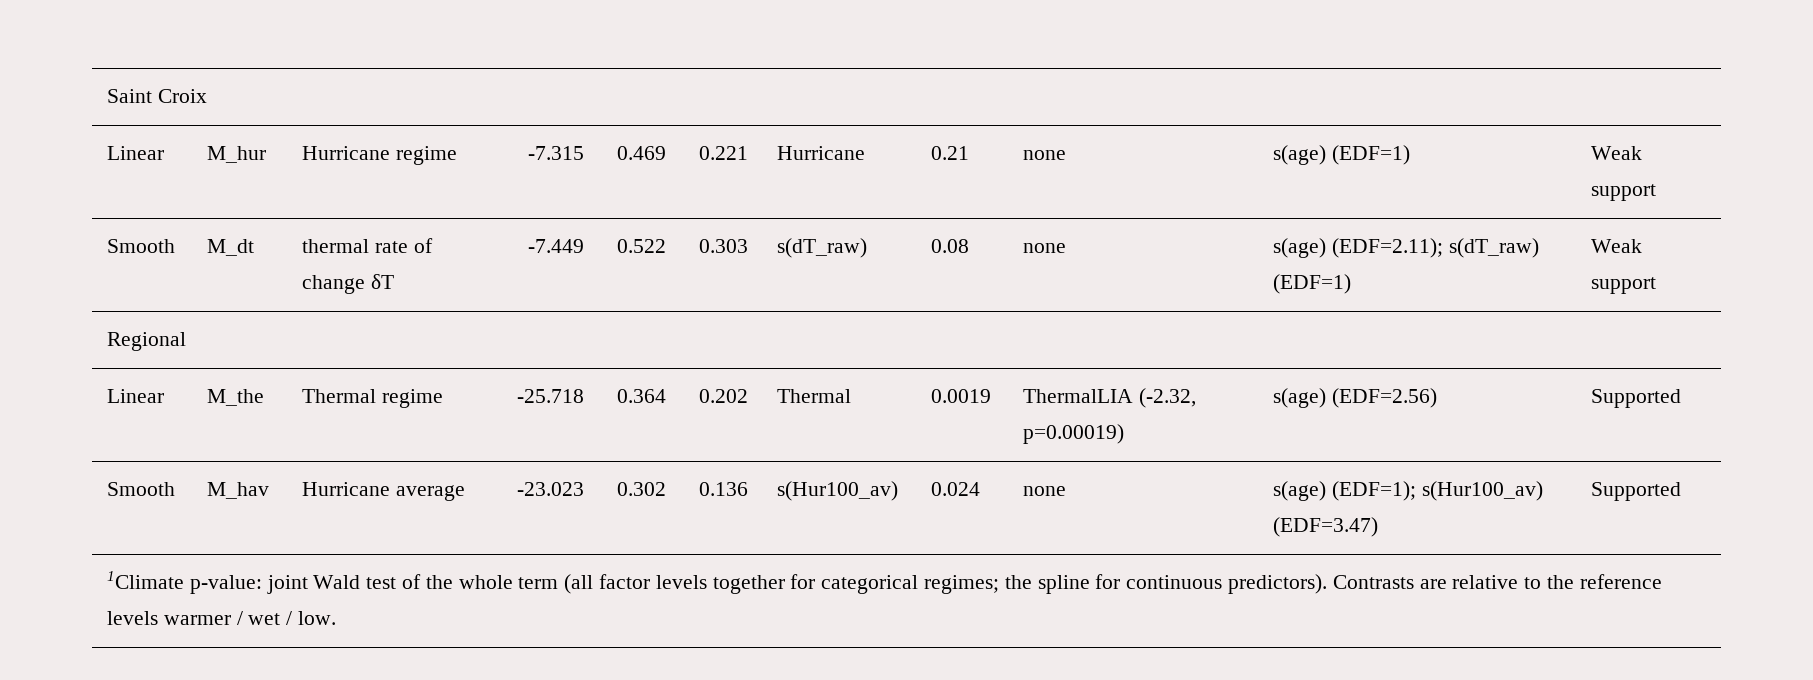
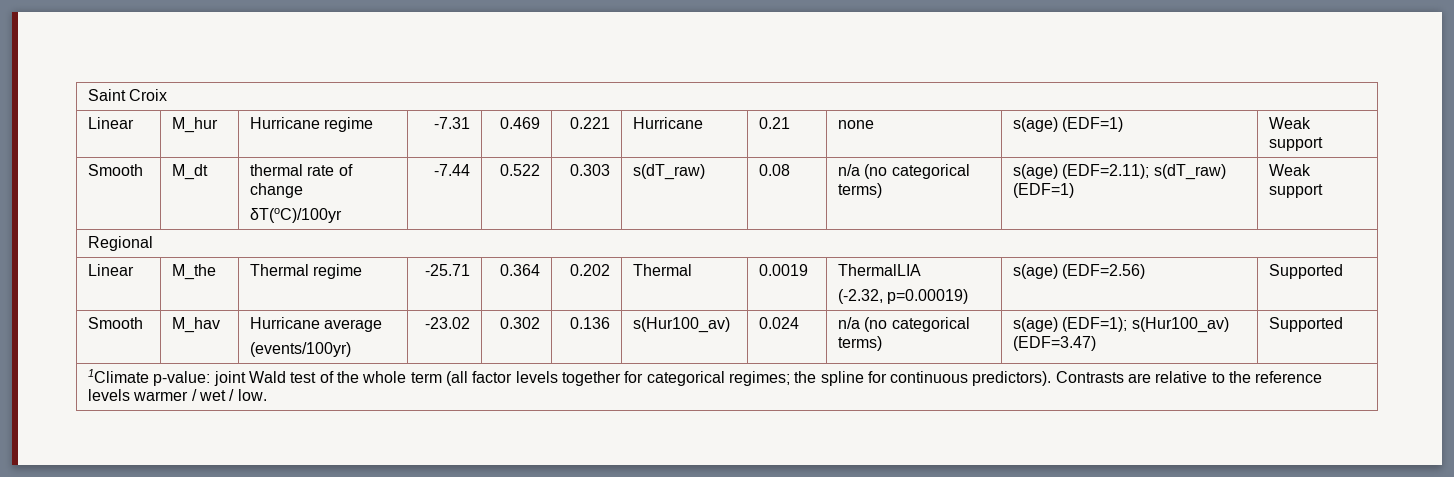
- Linear | M_hur | Hurricane regime | -7.315 | 0.469 | 0.221 | Hurricane | 0.21 | none | s(age) (EDF=1) | Weak support
+ Linear | M_hur | Hurricane regime | -7.31 | 0.469 | 0.221 | Hurricane | 0.21 | none | s(age) (EDF=1) | Weak support
- Smooth | M_dt | thermal rate of change δT | -7.449 | 0.522 | 0.303 | s(dT_raw) | 0.08 | none | s(age) (EDF=2.11); s(dT_raw) (EDF=1) | Weak support
+ Smooth | M_dt | thermal rate of change
+ δT(oC)/100yr | -7.44 | 0.522 | 0.303 | s(dT_raw) | 0.08 | n/a (no categorical terms) | s(age) (EDF=2.11); s(dT_raw) (EDF=1) | Weak support
- Linear | M_the | Thermal regime | -25.718 | 0.364 | 0.202 | Thermal | 0.0019 | ThermalLIA (-2.32, p=0.00019) | s(age) (EDF=2.56) | Supported
+ Linear | M_the | Thermal regime | -25.71 | 0.364 | 0.202 | Thermal | 0.0019 | ThermalLIA
+ (-2.32, p=0.00019) | s(age) (EDF=2.56) | Supported
- Smooth | M_hav | Hurricane average | -23.023 | 0.302 | 0.136 | s(Hur100_av) | 0.024 | none | s(age) (EDF=1); s(Hur100_av) (EDF=3.47) | Supported
+ Smooth | M_hav | Hurricane average
+ (events/100yr) | -23.02 | 0.302 | 0.136 | s(Hur100_av) | 0.024 | n/a (no categorical terms) | s(age) (EDF=1); s(Hur100_av) (EDF=3.47) | Supported

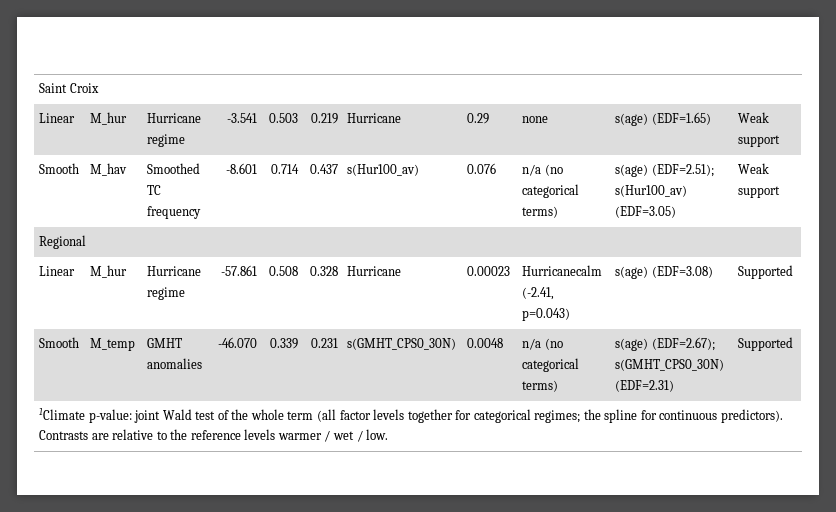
- Linear | M_hur | Hurricane regime | -7.31 | 0.469 | 0.221 | Hurricane | 0.21 | none | s(age) (EDF=1) | Weak support
+ Linear | M_hur | Hurricane regime | -3.541 | 0.503 | 0.219 | Hurricane | 0.29 | none | s(age) (EDF=1.65) | Weak support
- Smooth | M_dt | thermal rate of change
- δT(oC)/100yr | -7.44 | 0.522 | 0.303 | s(dT_raw) | 0.08 | n/a (no categorical terms) | s(age) (EDF=2.11); s(dT_raw) (EDF=1) | Weak support
+ Smooth | M_hav | Smoothed TC frequency | -8.601 | 0.714 | 0.437 | s(Hur100_av) | 0.076 | n/a (no categorical terms) | s(age) (EDF=2.51); s(Hur100_av) (EDF=3.05) | Weak support
- Linear | M_the | Thermal regime | -25.71 | 0.364 | 0.202 | Thermal | 0.0019 | ThermalLIA
- (-2.32, p=0.00019) | s(age) (EDF=2.56) | Supported
+ Linear | M_hur | Hurricane regime | -57.861 | 0.508 | 0.328 | Hurricane | 0.00023 | Hurricanecalm (-2.41, p=0.043) | s(age) (EDF=3.08) | Supported
- Smooth | M_hav | Hurricane average
- (events/100yr) | -23.02 | 0.302 | 0.136 | s(Hur100_av) | 0.024 | n/a (no categorical terms) | s(age) (EDF=1); s(Hur100_av) (EDF=3.47) | Supported
+ Smooth | M_temp | GMHT anomalies | -46.070 | 0.339 | 0.231 | s(GMHT_CPS0_30N) | 0.0048 | n/a (no categorical terms) | s(age) (EDF=2.67); s(GMHT_CPS0_30N) (EDF=2.31) | Supported

